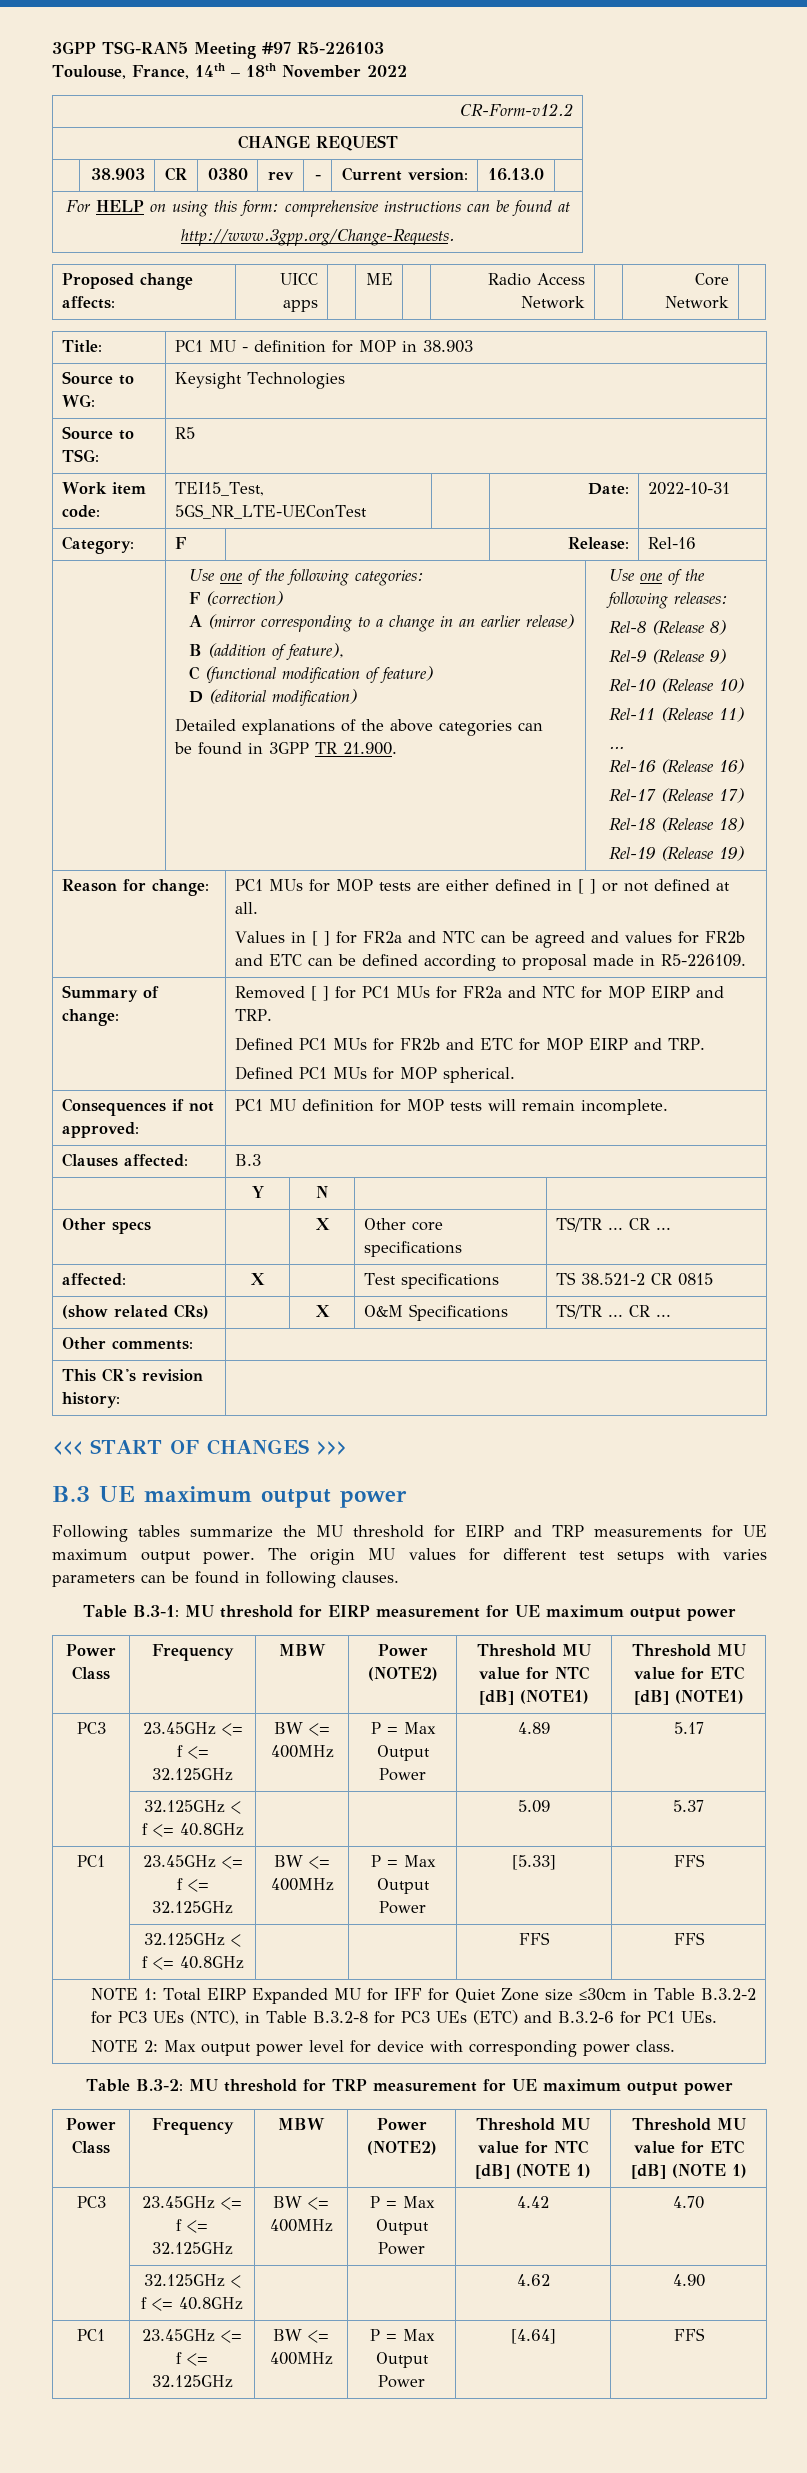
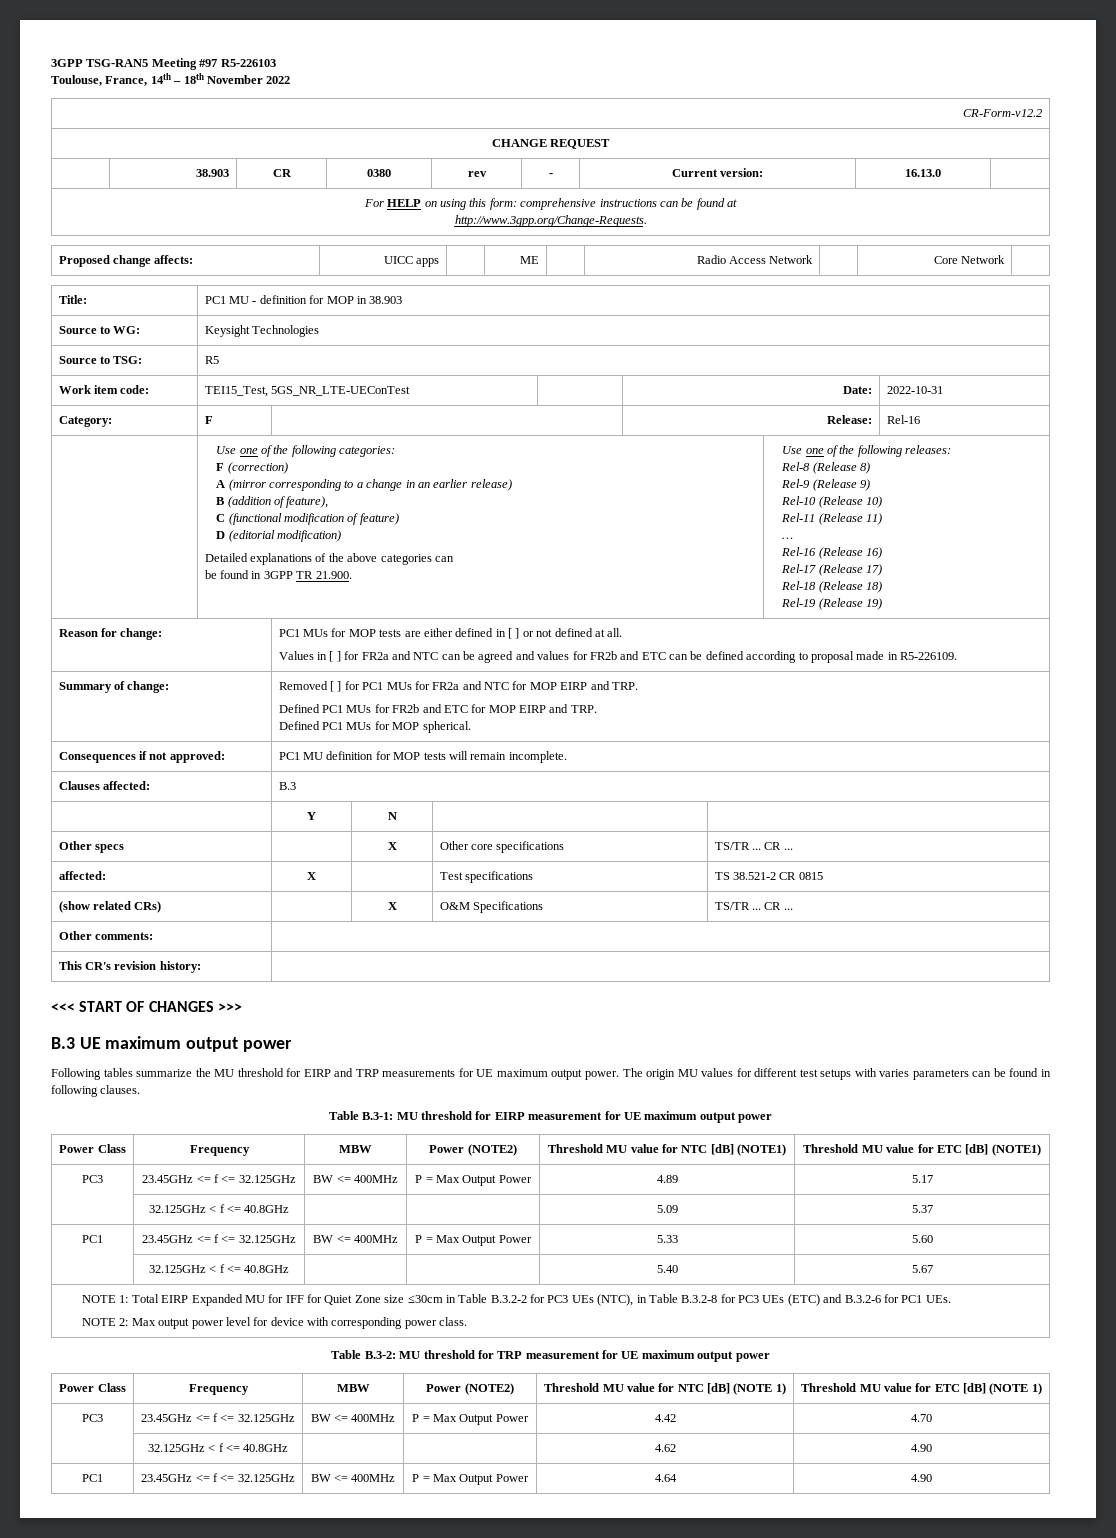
- PC1 | 23.45GHz <= f <= 32.125GHz | BW <= 400MHz | P = Max Output Power | [5.33] | FFS
- | 32.125GHz < f <= 40.8GHz | | | FFS | FFS
+ PC1 | 23.45GHz <= f <= 32.125GHz | BW <= 400MHz | P = Max Output Power | 5.33 | 5.60
+ | 32.125GHz < f <= 40.8GHz | | | 5.40 | 5.67
- PC1 | 23.45GHz <= f <= 32.125GHz | BW <= 400MHz | P = Max Output Power | [4.64] | FFS
+ PC1 | 23.45GHz <= f <= 32.125GHz | BW <= 400MHz | P = Max Output Power | 4.64 | 4.90

